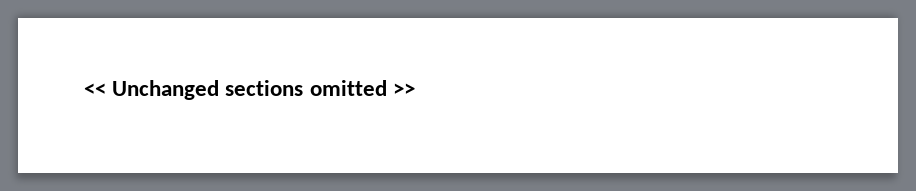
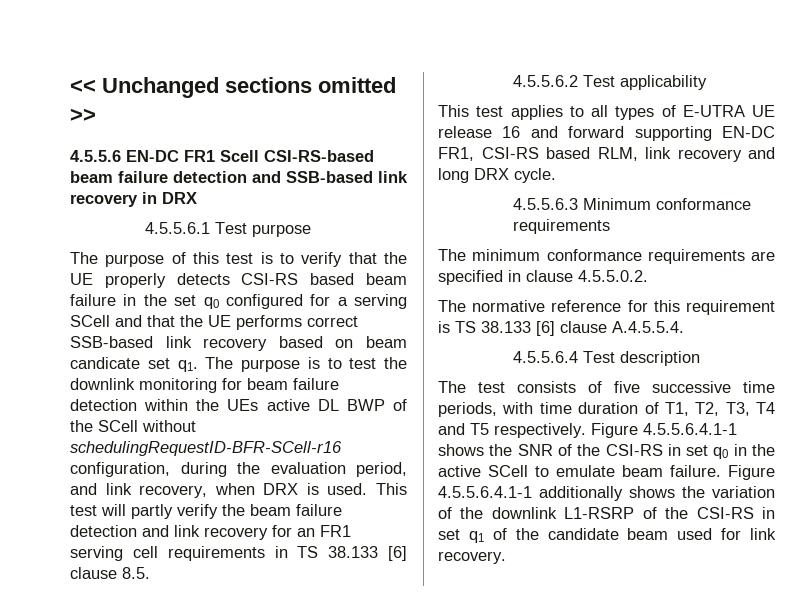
+ 4.5.5.6 EN-DC FR1 Scell CSI-RS-based beam failure detection and SSB-based link recovery in DRX
+ 4.5.5.6.1 Test purpose
+ The purpose of this test is to verify that the UE properly detects CSI-RS based beam failure in the set q0 configured for a serving SCell and that the UE performs correct SSB-based link recovery based on beam candicate set q1. The purpose is to test the downlink monitoring for beam failure detection within the UEs active DL BWP of the SCell without schedulingRequestID-BFR-SCell-r16 configuration, during the evaluation period, and link recovery, when DRX is used. This test will partly verify the beam failure detection and link recovery for an FR1 serving cell requirements in TS 38.133 [6] clause 8.5.
+ 4.5.5.6.2 Test applicability
+ This test applies to all types of E-UTRA UE release 16 and forward supporting EN-DC FR1, CSI-RS based RLM, link recovery and long DRX cycle.
+ 4.5.5.6.3 Minimum conformance requirements
+ The minimum conformance requirements are specified in clause 4.5.5.0.2.
+ The normative reference for this requirement is TS 38.133 [6] clause A.4.5.5.4.
+ 4.5.5.6.4 Test description
+ The test consists of five successive time periods, with time duration of T1, T2, T3, T4 and T5 respectively. Figure 4.5.5.6.4.1-1 shows the SNR of the CSI-RS in set q0 in the active SCell to emulate beam failure. Figure 4.5.5.6.4.1-1 additionally shows the variation of the downlink L1-RSRP of the CSI-RS in set q1 of the candidate beam used for link recovery.

